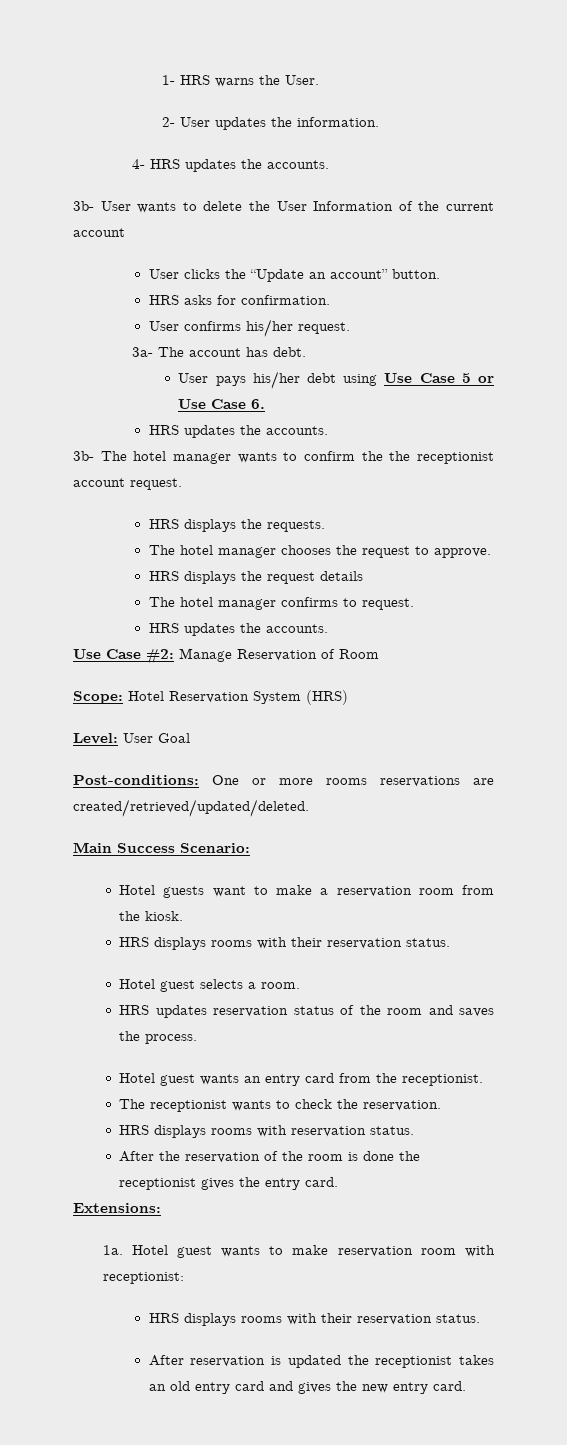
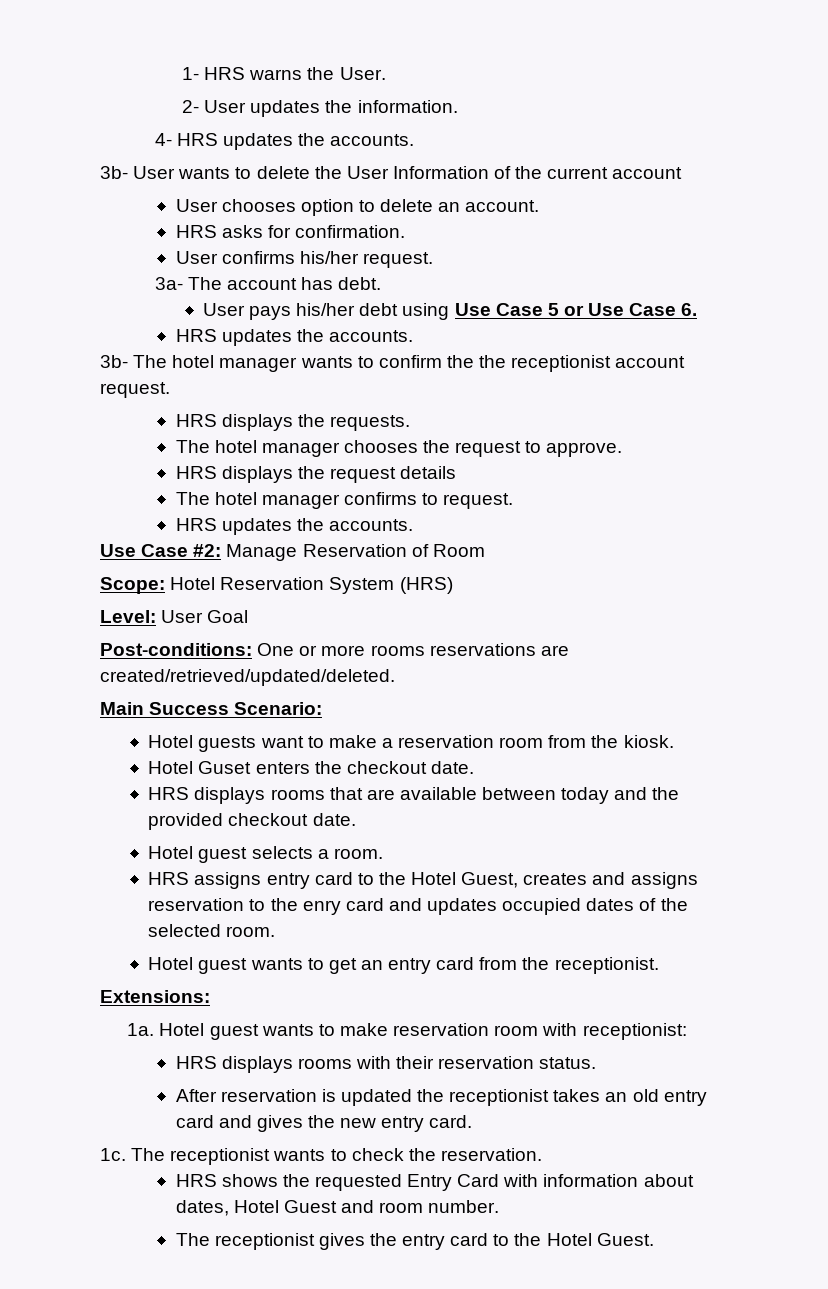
- User clicks the “Update an account” button.
+ User chooses option to delete an account.
  Hotel guests want to make a reservation room from the kiosk.
- HRS displays rooms with their reservation status.
+ Hotel Guset enters the checkout date.
+ HRS displays rooms that are available between today and the provided checkout date.
- HRS updates reservation status of the room and saves the process.
- Hotel guest wants an entry card from the receptionist.
+ HRS assigns entry card to the Hotel Guest, creates and assigns reservation to the enry card and updates occupied dates of the selected room.
+ Hotel guest wants to get an entry card from the receptionist.
- The receptionist wants to check the reservation.
- HRS displays rooms with reservation status.
- After the reservation of the room is done the receptionist gives the entry card.
+ 1c. The receptionist wants to check the reservation.
+ HRS shows the requested Entry Card with information about dates, Hotel Guest and room number.
+ The receptionist gives the entry card to the Hotel Guest.

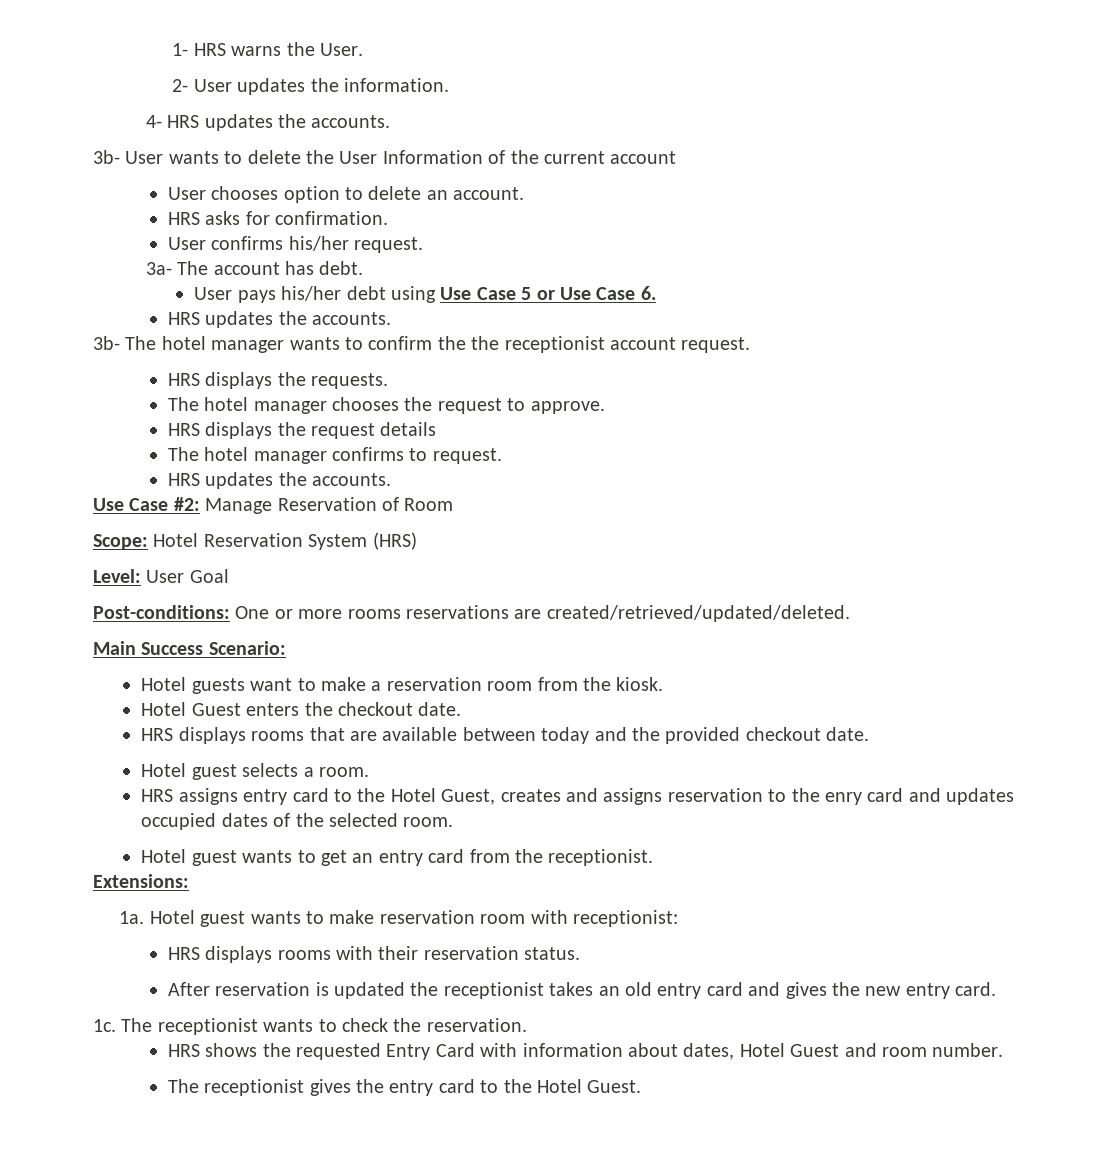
- Hotel Guset enters the checkout date.
+ Hotel Guest enters the checkout date.

